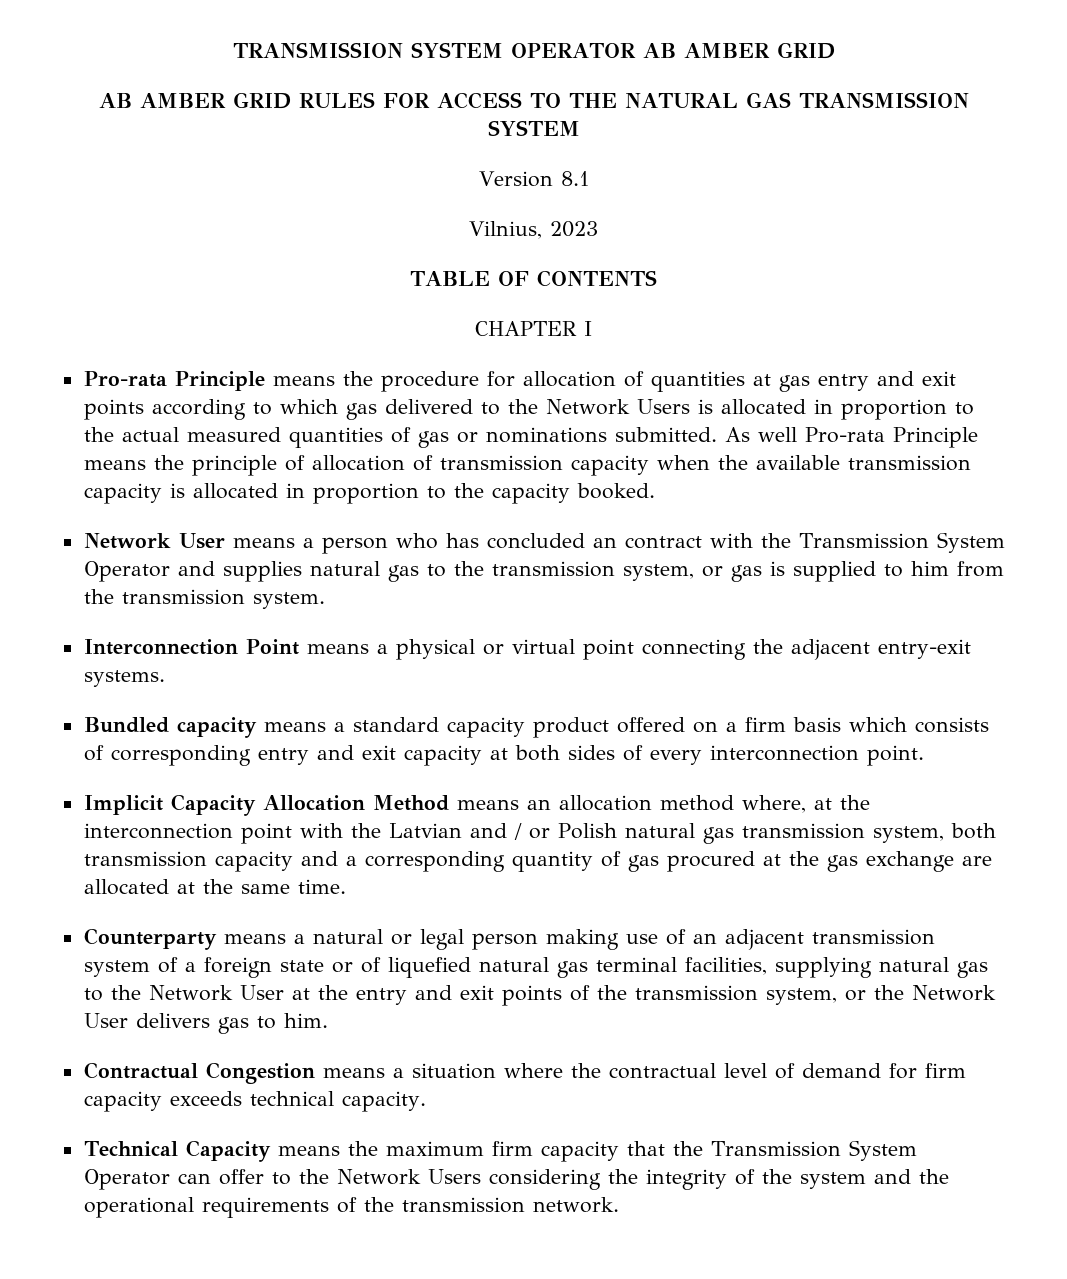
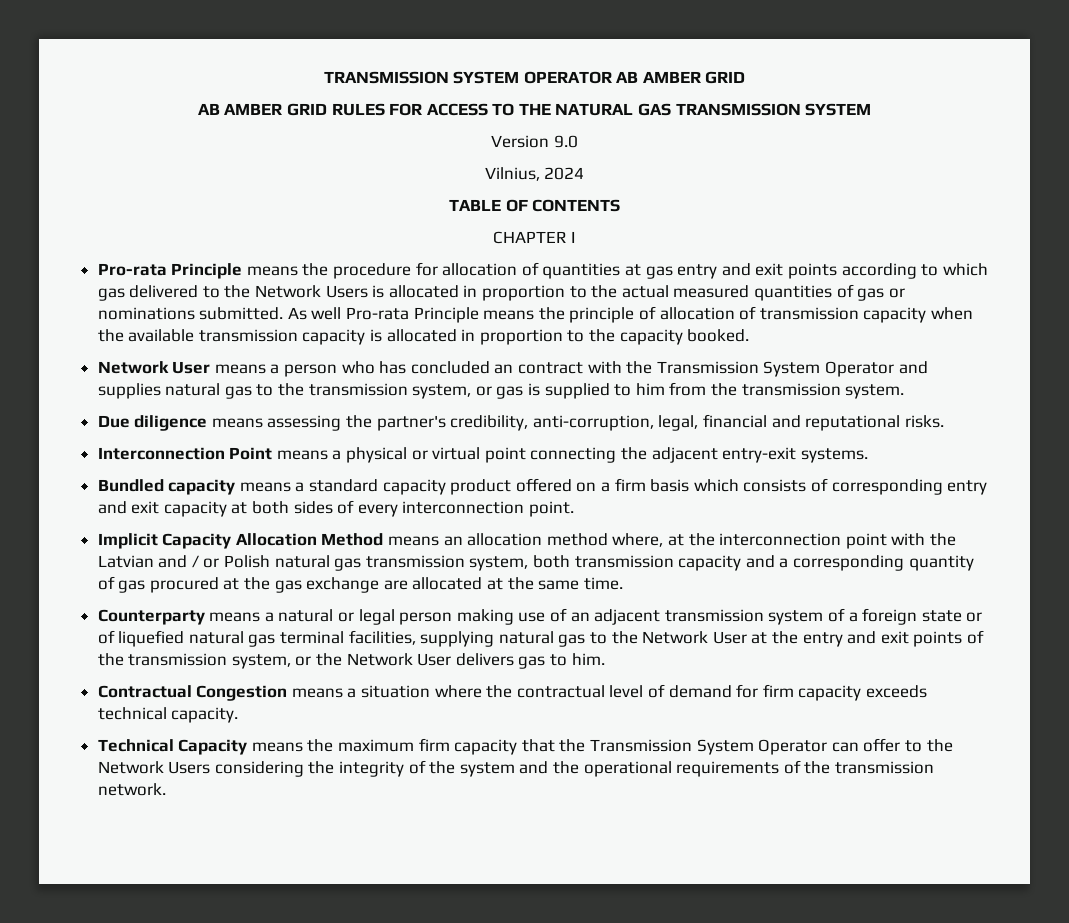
- Version 8.1
+ Version 9.0
- Vilnius, 2023
+ Vilnius, 2024
+ Due diligence means assessing the partner's credibility, anti-corruption, legal, financial and reputational risks.

